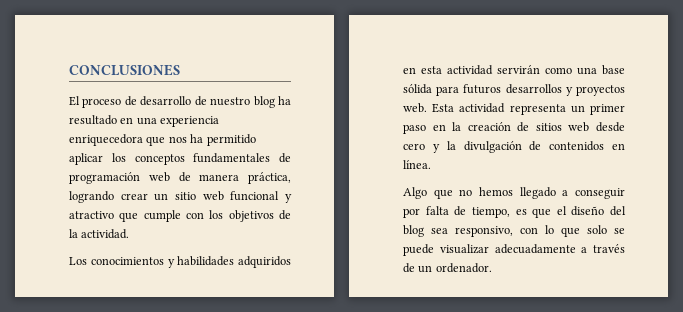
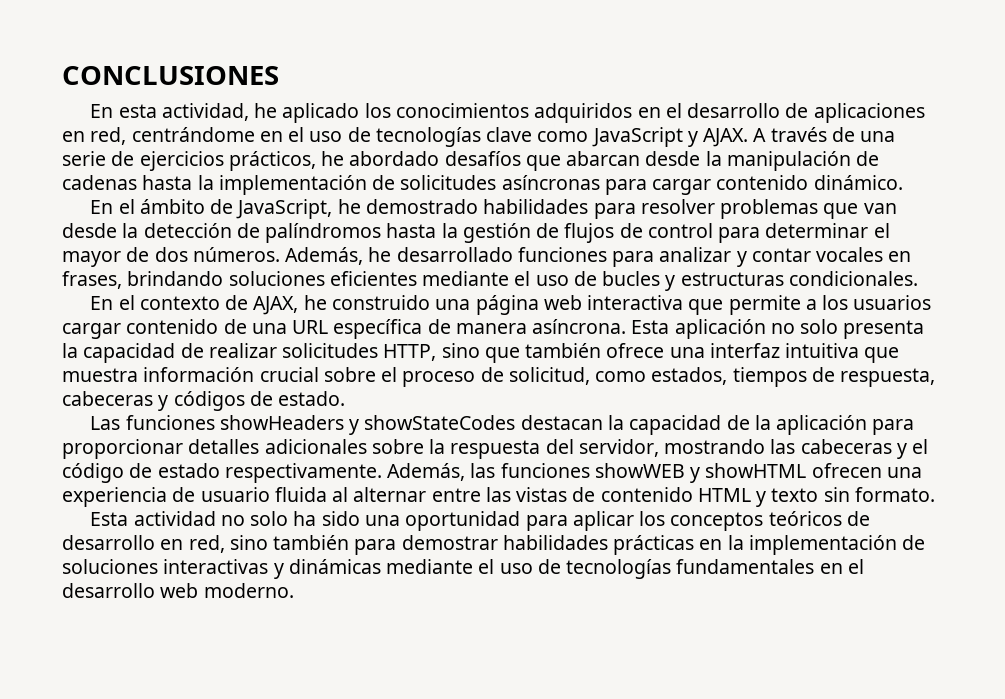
- El proceso de desarrollo de nuestro blog ha resultado en una experiencia enriquecedora que nos ha permitido aplicar los conceptos fundamentales de programación web de manera práctica, logrando crear un sitio web funcional y atractivo que cumple con los objetivos de la actividad.
- Los conocimientos y habilidades adquiridos en esta actividad servirán como una base sólida para futuros desarrollos y proyectos web. Esta actividad representa un primer paso en la creación de sitios web desde cero y la divulgación de contenidos en línea.
- Algo que no hemos llegado a conseguir por falta de tiempo, es que el diseño del blog sea responsivo, con lo que solo se puede visualizar adecuadamente a través de un ordenador.
+ En esta actividad, he aplicado los conocimientos adquiridos en el desarrollo de aplicaciones en red, centrándome en el uso de tecnologías clave como JavaScript y AJAX. A través de una serie de ejercicios prácticos, he abordado desafíos que abarcan desde la manipulación de cadenas hasta la implementación de solicitudes asíncronas para cargar contenido dinámico.
+ En el ámbito de JavaScript, he demostrado habilidades para resolver problemas que van desde la detección de palíndromos hasta la gestión de flujos de control para determinar el mayor de dos números. Además, he desarrollado funciones para analizar y contar vocales en frases, brindando soluciones eficientes mediante el uso de bucles y estructuras condicionales.
+ En el contexto de AJAX, he construido una página web interactiva que permite a los usuarios cargar contenido de una URL específica de manera asíncrona. Esta aplicación no solo presenta la capacidad de realizar solicitudes HTTP, sino que también ofrece una interfaz intuitiva que muestra información crucial sobre el proceso de solicitud, como estados, tiempos de respuesta, cabeceras y códigos de estado.
+ Las funciones showHeaders y showStateCodes destacan la capacidad de la aplicación para proporcionar detalles adicionales sobre la respuesta del servidor, mostrando las cabeceras y el código de estado respectivamente. Además, las funciones showWEB y showHTML ofrecen una experiencia de usuario fluida al alternar entre las vistas de contenido HTML y texto sin formato.
+ Esta actividad no solo ha sido una oportunidad para aplicar los conceptos teóricos de desarrollo en red, sino también para demostrar habilidades prácticas en la implementación de soluciones interactivas y dinámicas mediante el uso de tecnologías fundamentales en el desarrollo web moderno.

